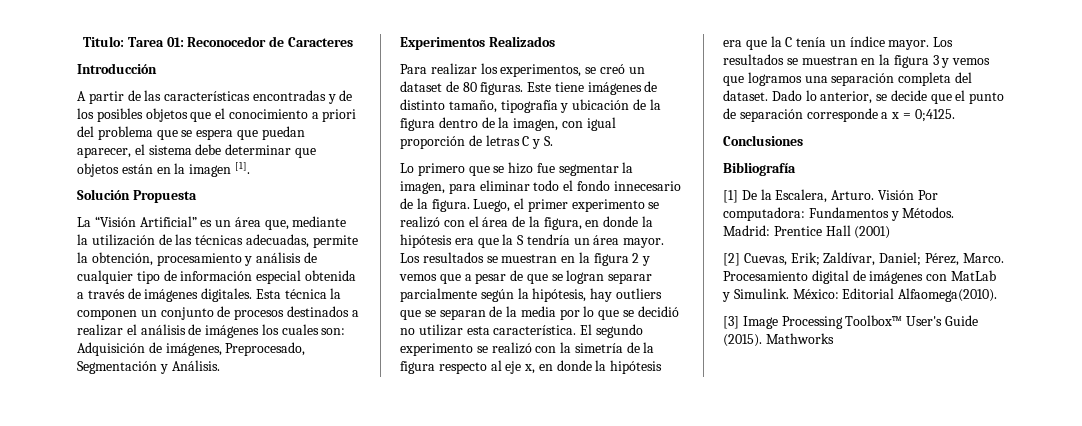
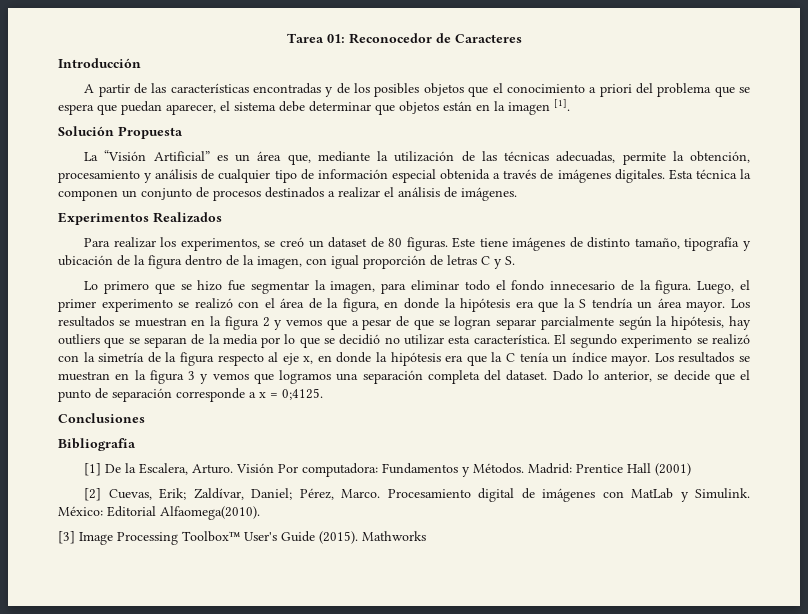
- Titulo: Tarea 01: Reconocedor de Caracteres
+ Tarea 01: Reconocedor de Caracteres
- Esta técnica la componen un conjunto de procesos destinados a realizar el análisis de imágenes los cuales son: Adquisición de imágenes, Preprocesado, Segmentación y Análisis.
+ Esta técnica la componen un conjunto de procesos destinados a realizar el análisis de imágenes.

